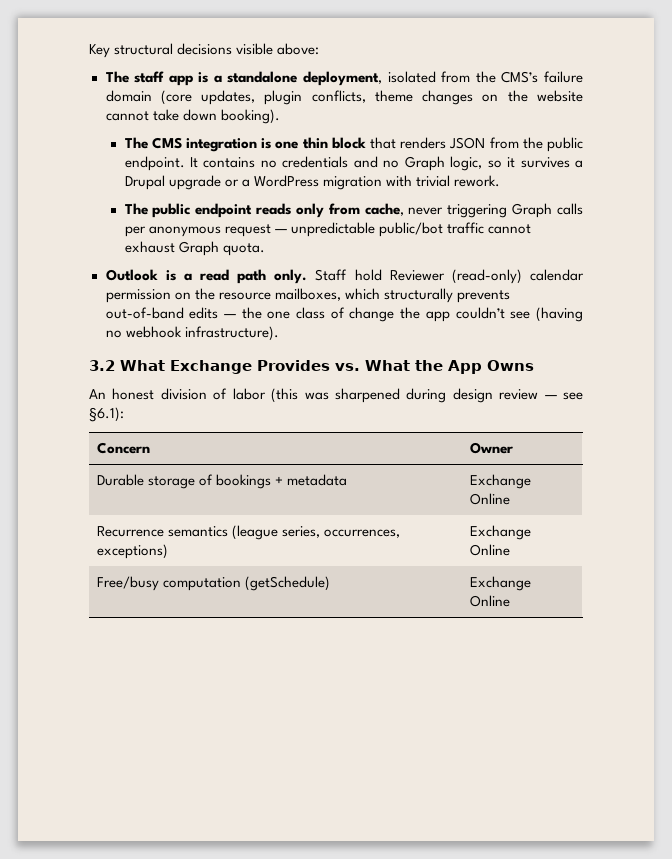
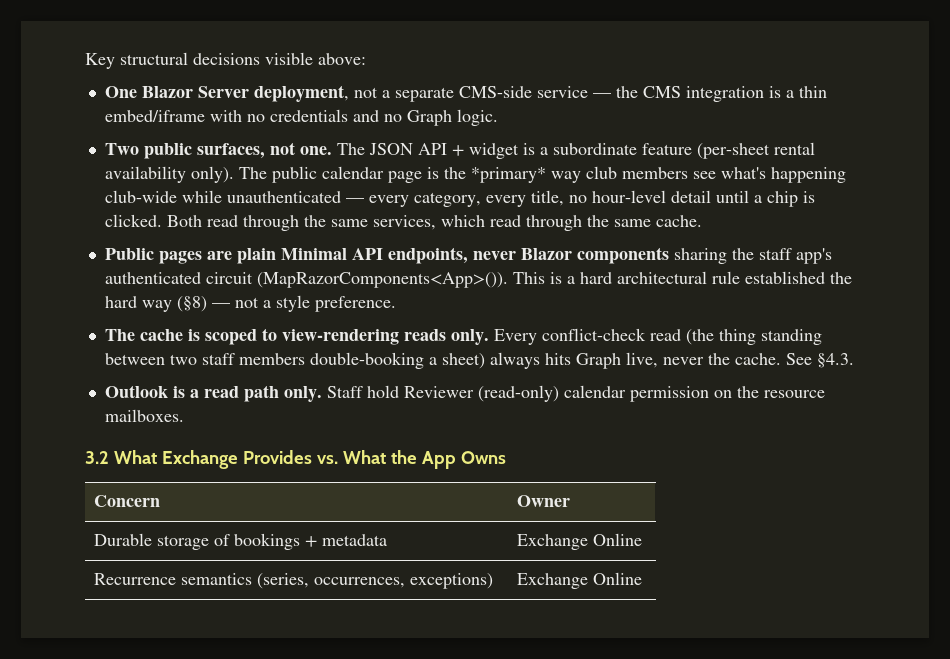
- The staff app is a standalone deployment, isolated from the CMS’s failure domain (core updates, plugin conflicts, theme changes on the website cannot take down booking).
- The CMS integration is one thin block that renders JSON from the public endpoint. It contains no credentials and no Graph logic, so it survives a Drupal upgrade or a WordPress migration with trivial rework.
- The public endpoint reads only from cache, never triggering Graph calls per anonymous request — unpredictable public/bot traffic cannot exhaust Graph quota.
+ One Blazor Server deployment, not a separate CMS-side service — the CMS integration is a thin embed/iframe with no credentials and no Graph logic.
+ Two public surfaces, not one. The JSON API + widget is a subordinate feature (per-sheet rental availability only). The public calendar page is the *primary* way club members see what's happening club-wide while unauthenticated — every category, every title, no hour-level detail until a chip is clicked. Both read through the same services, which read through the same cache.
+ Public pages are plain Minimal API endpoints, never Blazor components sharing the staff app's authenticated circuit (MapRazorComponents<App>()). This is a hard architectural rule established the hard way (§8) — not a style preference.
+ The cache is scoped to view-rendering reads only. Every conflict-check read (the thing standing between two staff members double-booking a sheet) always hits Graph live, never the cache. See §4.3.
- Staff hold Reviewer (read-only) calendar permission on the resource mailboxes, which structurally prevents out-of-band edits — the one class of change the app couldn’t see (having no webhook infrastructure).
+ Staff hold Reviewer (read-only) calendar permission on the resource mailboxes.
- An honest division of labor (this was sharpened during design review — see §6.1):
- Recurrence semantics (league series, occurrences, exceptions) | Exchange Online
+ Recurrence semantics (series, occurrences, exceptions) | Exchange Online
- Free/busy computation (getSchedule) | Exchange Online

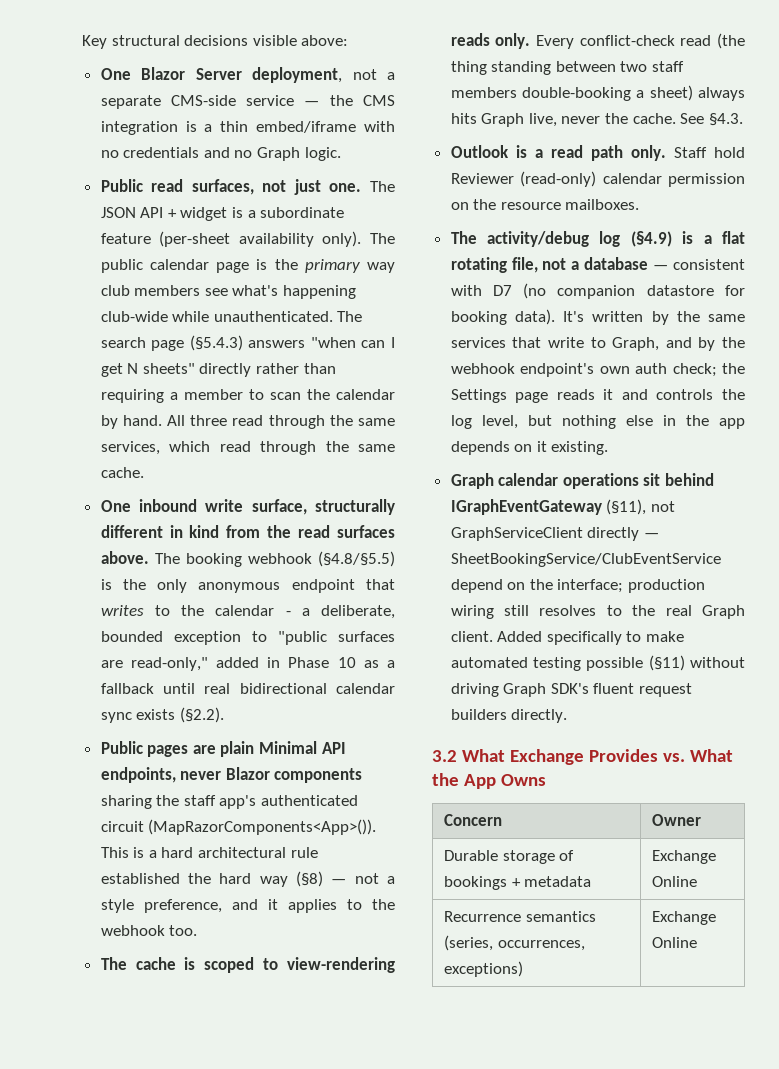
- Two public surfaces, not one.
+ Public read surfaces, not just one.
- The JSON API + widget is a subordinate feature (per-sheet rental availability only).
+ The JSON API + widget is a subordinate feature (per-sheet availability only).
- The public calendar page is the *primary* way club members see what's happening club-wide while unauthenticated — every category, every title, no hour-level detail until a chip is clicked. Both read through the same services, which read through the same cache.
+ The public calendar page is the primary way club members see what's happening club-wide while unauthenticated. The search page (§5.4.3) answers "when can I get N sheets" directly rather than requiring a member to scan the calendar by hand. All three read through the same services, which read through the same cache.
+ One inbound write surface, structurally different in kind from the read surfaces above. The booking webhook (§4.8/§5.5) is the only anonymous endpoint that writes to the calendar - a deliberate, bounded exception to "public surfaces are read-only," added in Phase 10 as a fallback until real bidirectional calendar sync exists (§2.2).
- This is a hard architectural rule established the hard way (§8) — not a style preference.
+ This is a hard architectural rule established the hard way (§8) — not a style preference, and it applies to the webhook too.
+ The activity/debug log (§4.9) is a flat rotating file, not a database — consistent with D7 (no companion datastore for booking data). It's written by the same services that write to Graph, and by the webhook endpoint's own auth check; the Settings page reads it and controls the log level, but nothing else in the app depends on it existing.
+ Graph calendar operations sit behind IGraphEventGateway (§11), not GraphServiceClient directly — SheetBookingService/ClubEventService depend on the interface; production wiring still resolves to the real Graph client. Added specifically to make automated testing possible (§11) without driving Graph SDK's fluent request builders directly.

